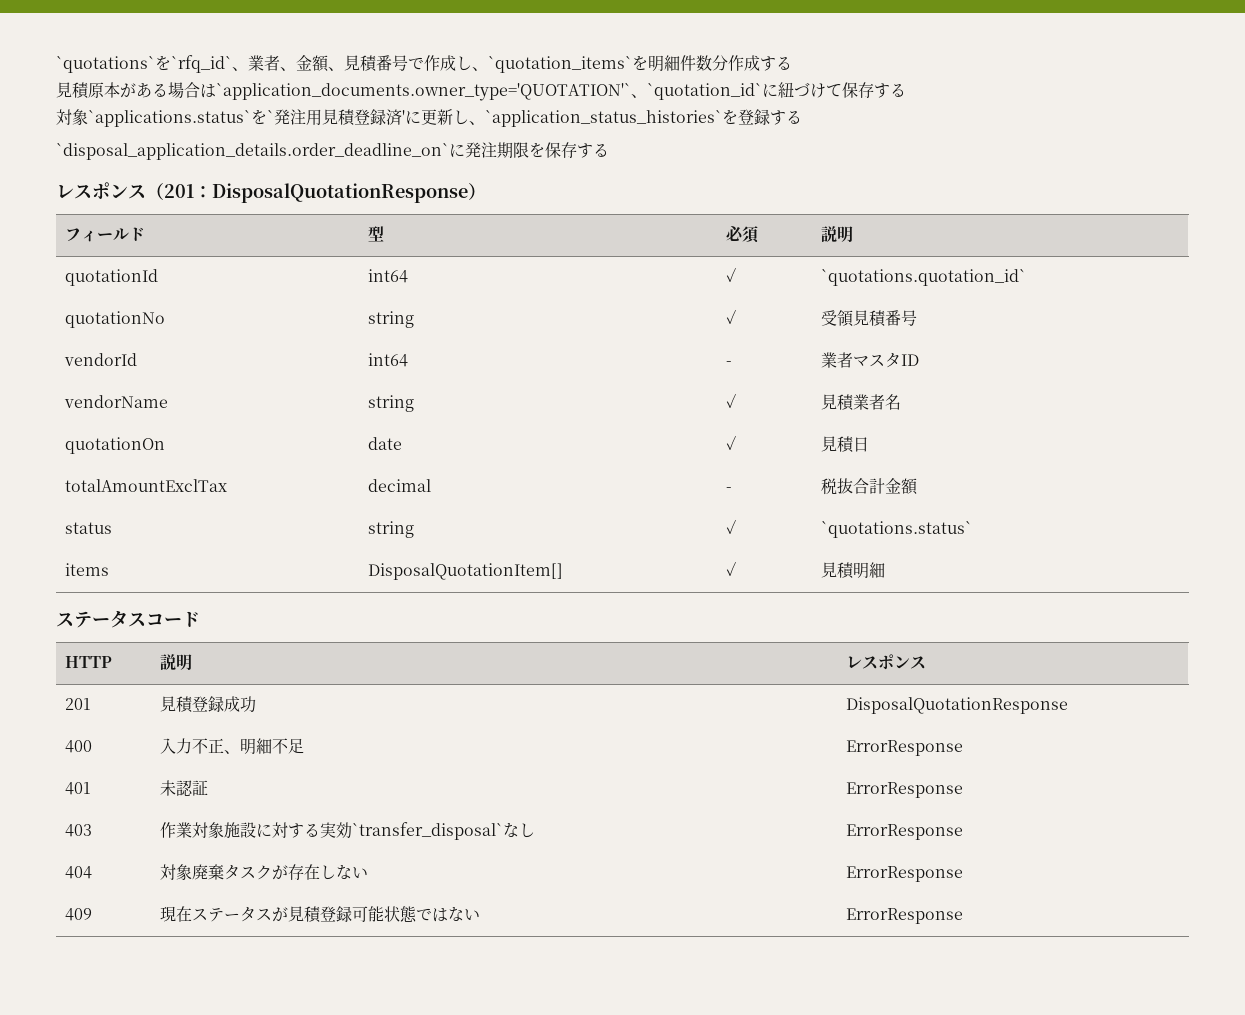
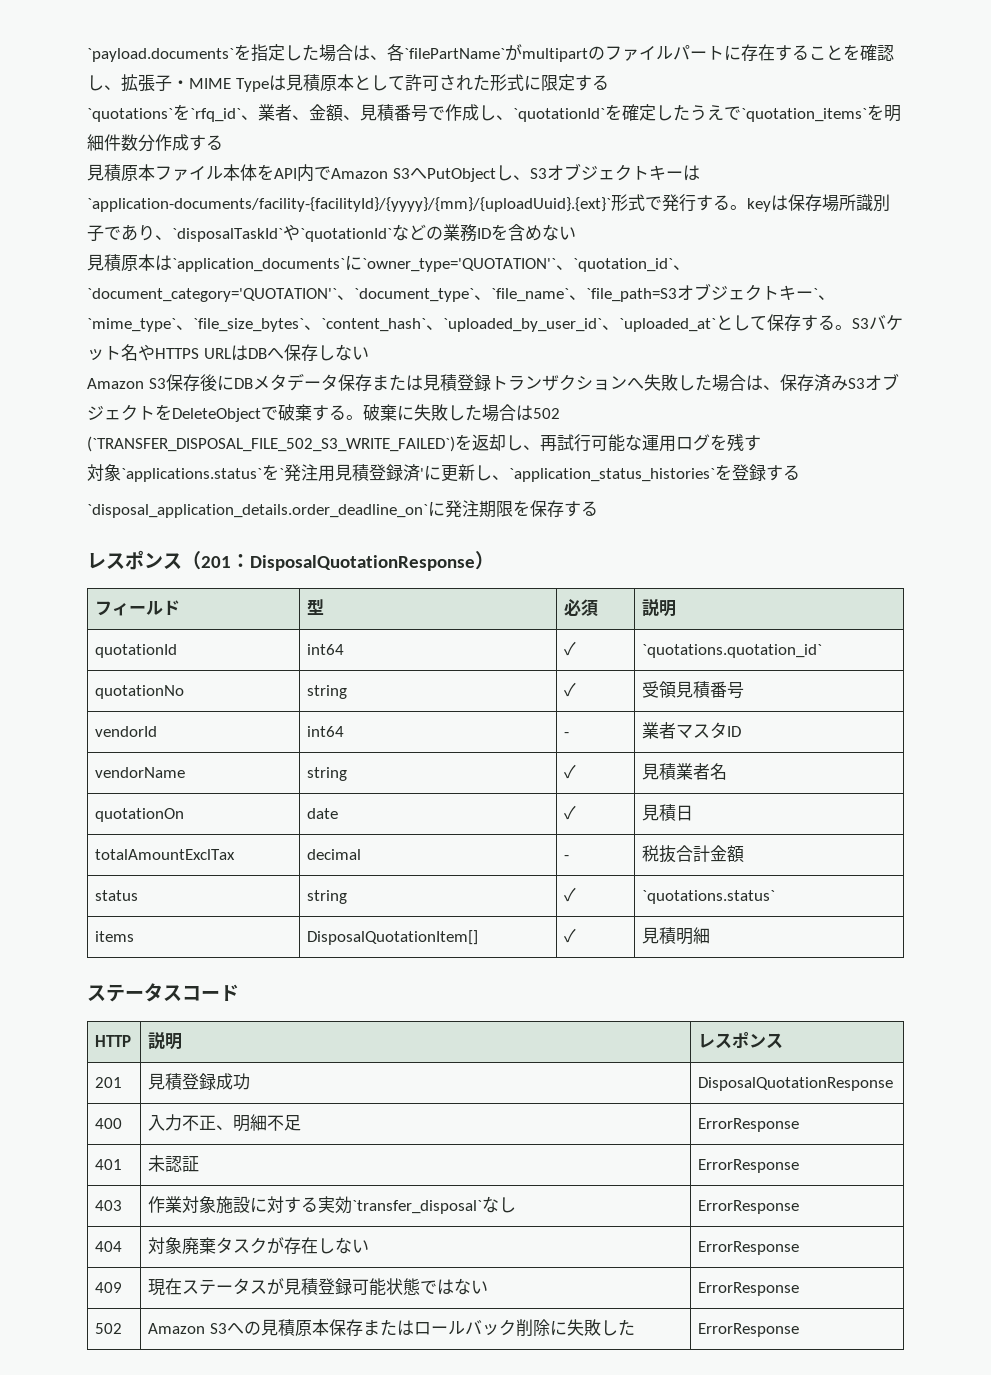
+ `payload.documents`を指定した場合は、各`filePartName`がmultipartのファイルパートに存在することを確認し、拡張子・MIME Typeは見積原本として許可された形式に限定する
- `quotations`を`rfq_id`、業者、金額、見積番号で作成し、`quotation_items`を明細件数分作成する
+ `quotations`を`rfq_id`、業者、金額、見積番号で作成し、`quotationId`を確定したうえで`quotation_items`を明細件数分作成する
- 見積原本がある場合は`application_documents.owner_type='QUOTATION'`、`quotation_id`に紐づけて保存する
+ 見積原本ファイル本体をAPI内でAmazon S3へPutObjectし、S3オブジェクトキーは`application-documents/facility-{facilityId}/{yyyy}/{mm}/{uploadUuid}.{ext}`形式で発行する。keyは保存場所識別子であり、`disposalTaskId`や`quotationId`などの業務IDを含めない
+ 見積原本は`application_documents`に`owner_type='QUOTATION'`、`quotation_id`、`document_category='QUOTATION'`、`document_type`、`file_name`、`file_path=S3オブジェクトキー`、`mime_type`、`file_size_bytes`、`content_hash`、`uploaded_by_user_id`、`uploaded_at`として保存する。S3バケット名やHTTPS URLはDBへ保存しない
+ Amazon S3保存後にDBメタデータ保存または見積登録トランザクションへ失敗した場合は、保存済みS3オブジェクトをDeleteObjectで破棄する。破棄に失敗した場合は502 (`TRANSFER_DISPOSAL_FILE_502_S3_WRITE_FAILED`)を返却し、再試行可能な運用ログを残す
+ 502 | Amazon S3への見積原本保存またはロールバック削除に失敗した | ErrorResponse

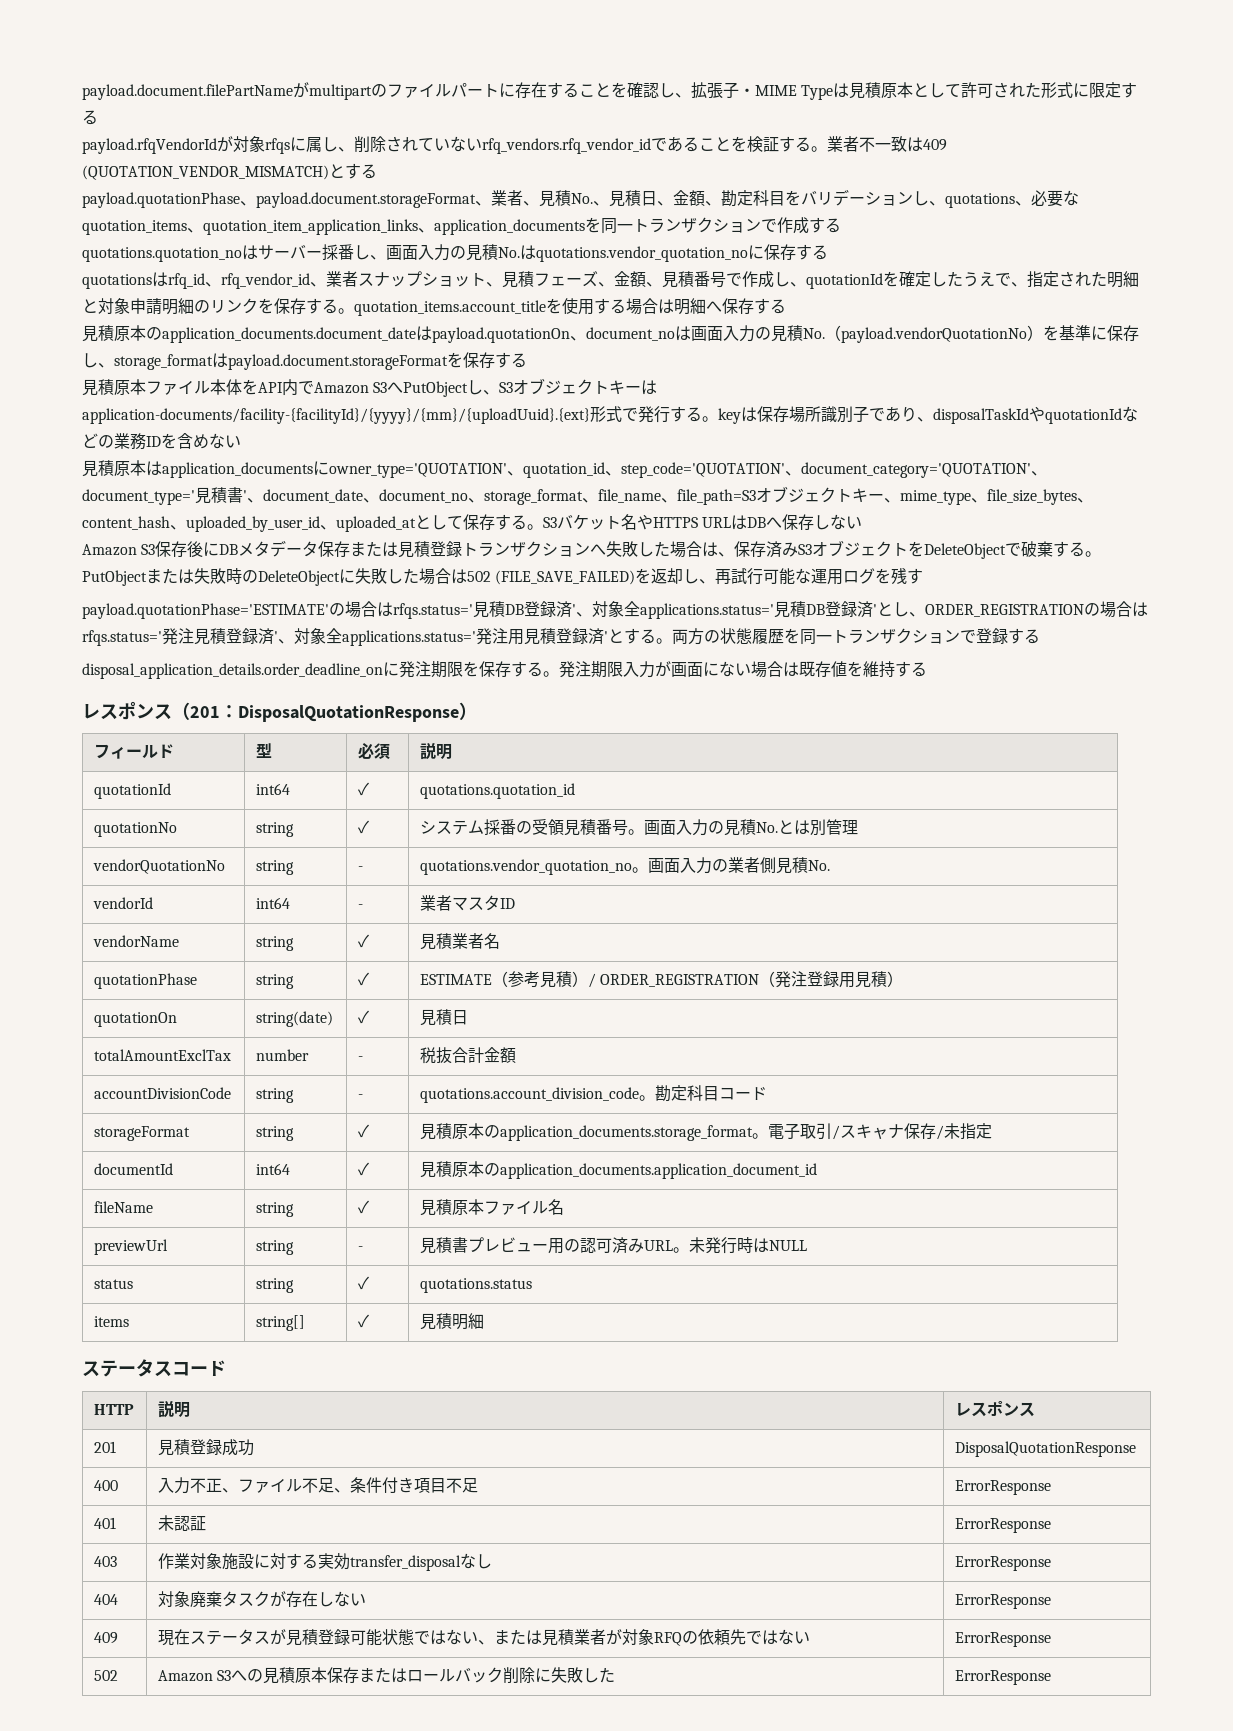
- `payload.documents`を指定した場合は、各`filePartName`がmultipartのファイルパートに存在することを確認し、拡張子・MIME Typeは見積原本として許可された形式に限定する
+ payload.document.filePartNameがmultipartのファイルパートに存在することを確認し、拡張子・MIME Typeは見積原本として許可された形式に限定する
- `quotations`を`rfq_id`、業者、金額、見積番号で作成し、`quotationId`を確定したうえで`quotation_items`を明細件数分作成する
+ payload.rfqVendorIdが対象rfqsに属し、削除されていないrfq_vendors.rfq_vendor_idであることを検証する。業者不一致は409 (QUOTATION_VENDOR_MISMATCH)とする
+ payload.quotationPhase、payload.document.storageFormat、業者、見積No.、見積日、金額、勘定科目をバリデーションし、quotations、必要なquotation_items、quotation_item_application_links、application_documentsを同一トランザクションで作成する
+ quotations.quotation_noはサーバー採番し、画面入力の見積No.はquotations.vendor_quotation_noに保存する
+ quotationsはrfq_id、rfq_vendor_id、業者スナップショット、見積フェーズ、金額、見積番号で作成し、quotationIdを確定したうえで、指定された明細と対象申請明細のリンクを保存する。quotation_items.account_titleを使用する場合は明細へ保存する
+ 見積原本のapplication_documents.document_dateはpayload.quotationOn、document_noは画面入力の見積No.（payload.vendorQuotationNo）を基準に保存し、storage_formatはpayload.document.storageFormatを保存する
- 見積原本ファイル本体をAPI内でAmazon S3へPutObjectし、S3オブジェクトキーは`application-documents/facility-{facilityId}/{yyyy}/{mm}/{uploadUuid}.{ext}`形式で発行する。keyは保存場所識別子であり、`disposalTaskId`や`quotationId`などの業務IDを含めない
+ 見積原本ファイル本体をAPI内でAmazon S3へPutObjectし、S3オブジェクトキーはapplication-documents/facility-{facilityId}/{yyyy}/{mm}/{uploadUuid}.{ext}形式で発行する。keyは保存場所識別子であり、disposalTaskIdやquotationIdなどの業務IDを含めない
- 見積原本は`application_documents`に`owner_type='QUOTATION'`、`quotation_id`、`document_category='QUOTATION'`、`document_type`、`file_name`、`file_path=S3オブジェクトキー`、`mime_type`、`file_size_bytes`、`content_hash`、`uploaded_by_user_id`、`uploaded_at`として保存する。
+ 見積原本はapplication_documentsにowner_type='QUOTATION'、quotation_id、step_code='QUOTATION'、document_category='QUOTATION'、document_type='見積書'、document_date、document_no、storage_format、file_name、file_path=S3オブジェクトキー、mime_type、file_size_bytes、content_hash、uploaded_by_user_id、uploaded_atとして保存する。
- 破棄に失敗した場合は502 (`TRANSFER_DISPOSAL_FILE_502_S3_WRITE_FAILED`)を返却し、再試行可能な運用ログを残す
+ PutObjectまたは失敗時のDeleteObjectに失敗した場合は502 (FILE_SAVE_FAILED)を返却し、再試行可能な運用ログを残す
- 対象`applications.status`を`発注用見積登録済'に更新し、`application_status_histories`を登録する
+ payload.quotationPhase='ESTIMATE'の場合はrfqs.status='見積DB登録済'、対象全applications.status='見積DB登録済'とし、ORDER_REGISTRATIONの場合はrfqs.status='発注見積登録済'、対象全applications.status='発注用見積登録済'とする。両方の状態履歴を同一トランザクションで登録する
- `disposal_application_details.order_deadline_on`に発注期限を保存する
+ disposal_application_details.order_deadline_onに発注期限を保存する。発注期限入力が画面にない場合は既存値を維持する
- quotationId | int64 | ✓ | `quotations.quotation_id`
+ quotationId | int64 | ✓ | quotations.quotation_id
- quotationNo | string | ✓ | 受領見積番号
+ quotationNo | string | ✓ | システム採番の受領見積番号。画面入力の見積No.とは別管理
+ vendorQuotationNo | string | - | quotations.vendor_quotation_no。画面入力の業者側見積No.
+ quotationPhase | string | ✓ | ESTIMATE（参考見積）/ ORDER_REGISTRATION（発注登録用見積）
- quotationOn | date | ✓ | 見積日
+ quotationOn | string(date) | ✓ | 見積日
- totalAmountExclTax | decimal | - | 税抜合計金額
+ totalAmountExclTax | number | - | 税抜合計金額
+ accountDivisionCode | string | - | quotations.account_division_code。勘定科目コード
+ storageFormat | string | ✓ | 見積原本のapplication_documents.storage_format。電子取引/スキャナ保存/未指定
+ documentId | int64 | ✓ | 見積原本のapplication_documents.application_document_id
+ fileName | string | ✓ | 見積原本ファイル名
+ previewUrl | string | - | 見積書プレビュー用の認可済みURL。未発行時はNULL
- status | string | ✓ | `quotations.status`
+ status | string | ✓ | quotations.status
- items | DisposalQuotationItem[] | ✓ | 見積明細
+ items | string[] | ✓ | 見積明細
- 400 | 入力不正、明細不足 | ErrorResponse
+ 400 | 入力不正、ファイル不足、条件付き項目不足 | ErrorResponse
- 403 | 作業対象施設に対する実効`transfer_disposal`なし | ErrorResponse
+ 403 | 作業対象施設に対する実効transfer_disposalなし | ErrorResponse
- 409 | 現在ステータスが見積登録可能状態ではない | ErrorResponse
+ 409 | 現在ステータスが見積登録可能状態ではない、または見積業者が対象RFQの依頼先ではない | ErrorResponse

